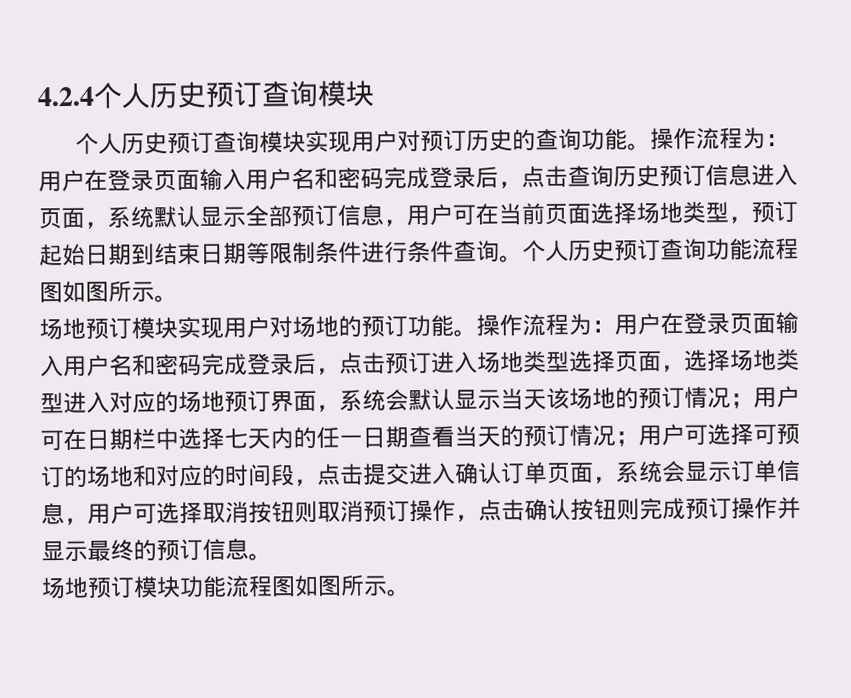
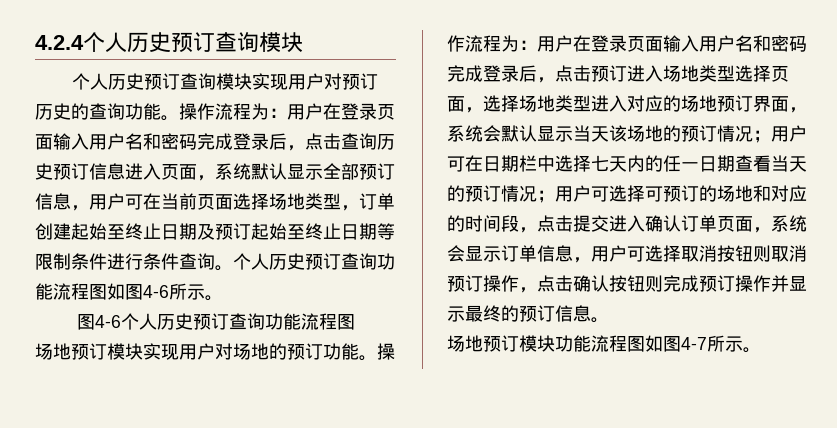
- 操作流程为：用户在登录页面输入用户名和密码完成登录后，点击查询历史预订信息进入页面，系统默认显示全部预订信息，用户可在当前页面选择场地类型，预订起始日期到结束日期等限制条件进行条件查询。
+ 操作流程为：用户在登录页面输入用户名和密码完成登录后，点击查询历史预订信息进入页面，系统默认显示全部预订信息，用户可在当前页面选择场地类型，订单创建起始至终止日期及预订起始至终止日期等限制条件进行条件查询。
- 个人历史预订查询功能流程图如图所示。
+ 个人历史预订查询功能流程图如图4-6所示。
+ 图4-6个人历史预订查询功能流程图
- 场地预订模块功能流程图如图所示。
+ 场地预订模块功能流程图如图4-7所示。

